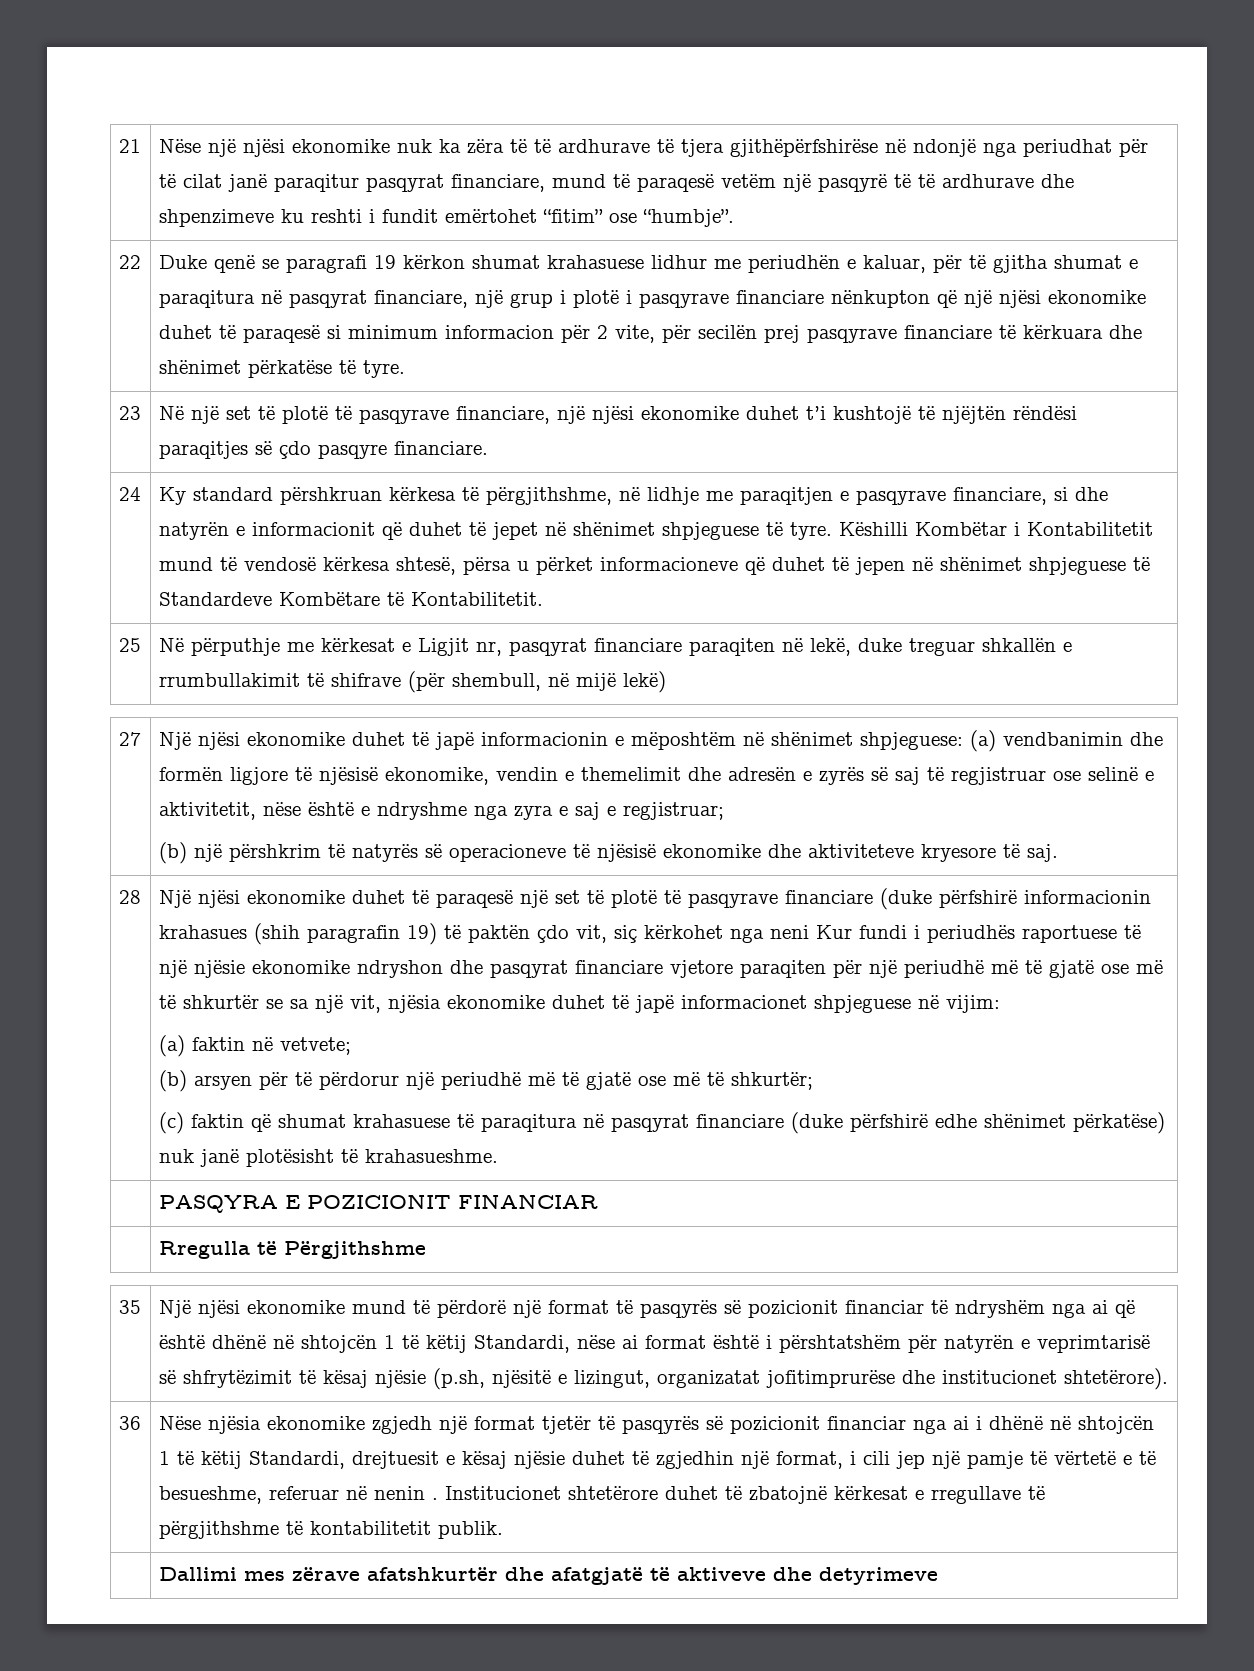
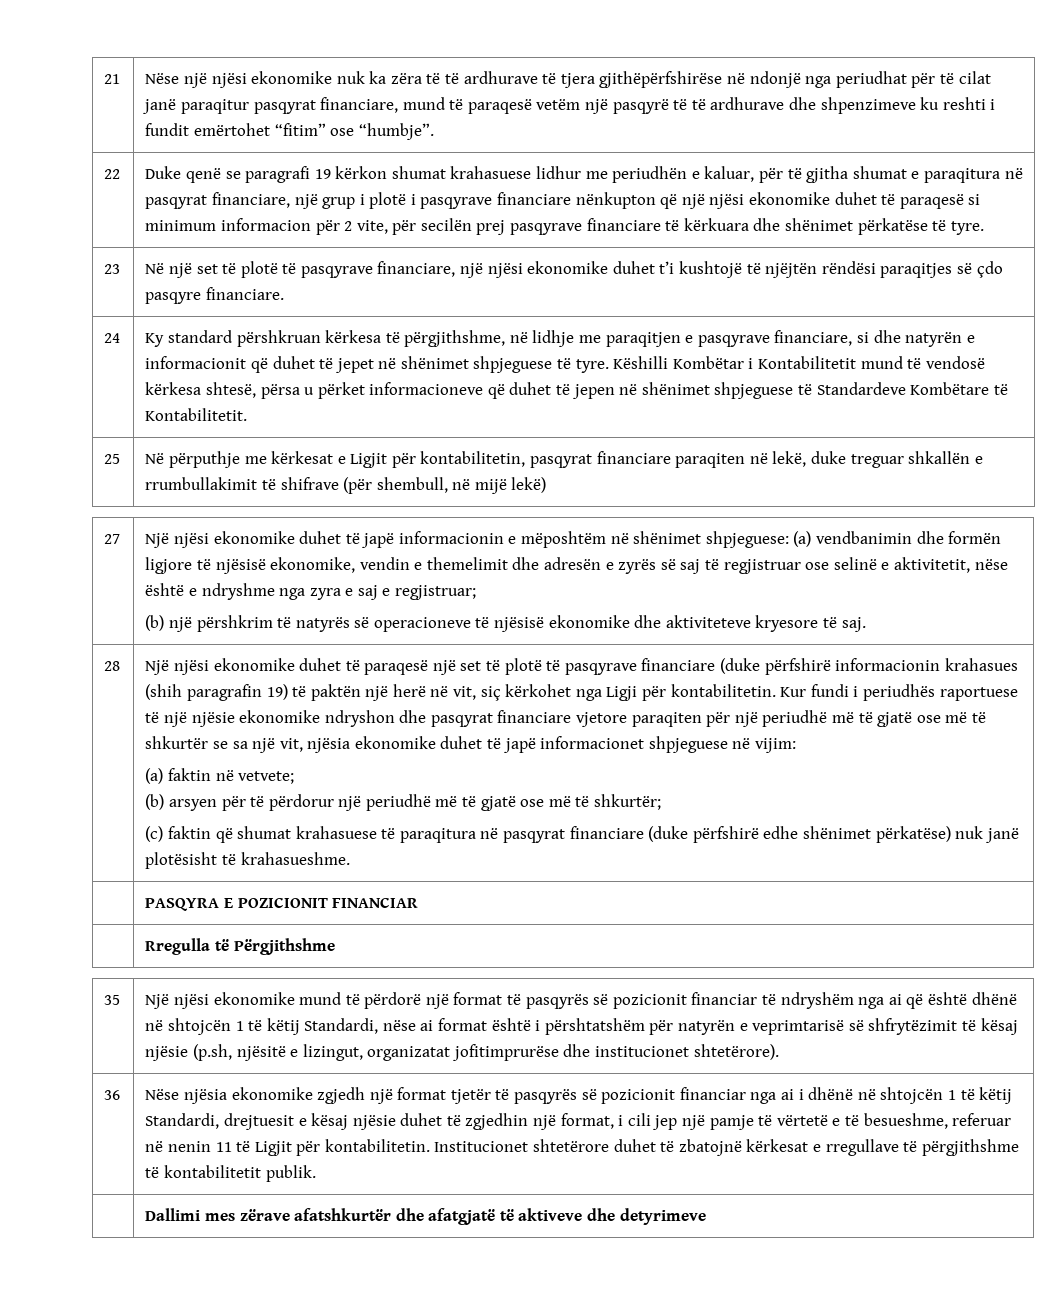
- 25 | Në përputhje me kërkesat e Ligjit nr, pasqyrat financiare paraqiten në lekë, duke treguar shkallën e rrumbullakimit të shifrave (për shembull, në mijë lekë)
+ 25 | Në përputhje me kërkesat e Ligjit për kontabilitetin, pasqyrat financiare paraqiten në lekë, duke treguar shkallën e rrumbullakimit të shifrave (për shembull, në mijë lekë)
- Një njësi ekonomike duhet të paraqesë një set të plotë të pasqyrave financiare (duke përfshirë informacionin krahasues (shih paragrafin 19) të paktën çdo vit, siç kërkohet nga neni Kur fundi i periudhës raportuese të një njësie ekonomike ndryshon dhe pasqyrat financiare vjetore paraqiten për një periudhë më të gjatë ose më të shkurtër se sa një vit, njësia ekonomike duhet të japë informacionet shpjeguese në vijim:
+ Një njësi ekonomike duhet të paraqesë një set të plotë të pasqyrave financiare (duke përfshirë informacionin krahasues (shih paragrafin 19) të paktën një herë në vit, siç kërkohet nga Ligji për kontabilitetin. Kur fundi i periudhës raportuese të një njësie ekonomike ndryshon dhe pasqyrat financiare vjetore paraqiten për një periudhë më të gjatë ose më të shkurtër se sa një vit, njësia ekonomike duhet të japë informacionet shpjeguese në vijim:
- Nëse njësia ekonomike zgjedh një format tjetër të pasqyrës së pozicionit financiar nga ai i dhënë në shtojcën 1 të këtij Standardi, drejtuesit e kësaj njësie duhet të zgjedhin një format, i cili jep një pamje të vërtetë e të besueshme, referuar në nenin .
+ Nëse njësia ekonomike zgjedh një format tjetër të pasqyrës së pozicionit financiar nga ai i dhënë në shtojcën 1 të këtij Standardi, drejtuesit e kësaj njësie duhet të zgjedhin një format, i cili jep një pamje të vërtetë e të besueshme, referuar në nenin 11 të Ligjit për kontabilitetin.

